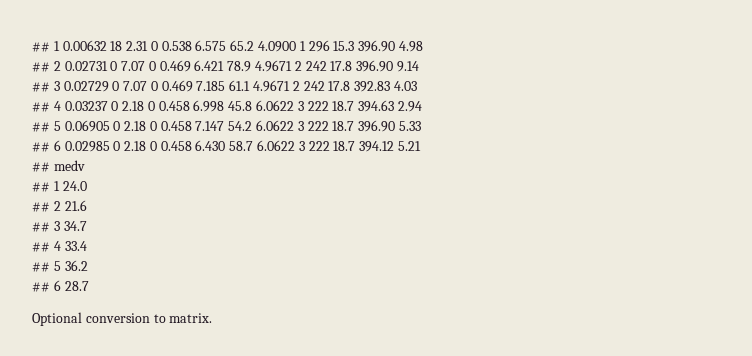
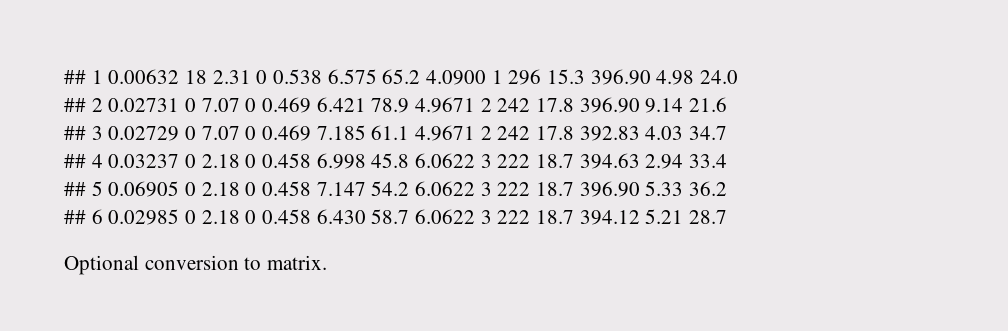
- ## 1 0.00632 18 2.31 0 0.538 6.575 65.2 4.0900 1 296 15.3 396.90 4.98
+ ## 1 0.00632 18 2.31 0 0.538 6.575 65.2 4.0900 1 296 15.3 396.90 4.98 24.0
- ## 2 0.02731 0 7.07 0 0.469 6.421 78.9 4.9671 2 242 17.8 396.90 9.14
+ ## 2 0.02731 0 7.07 0 0.469 6.421 78.9 4.9671 2 242 17.8 396.90 9.14 21.6
- ## 3 0.02729 0 7.07 0 0.469 7.185 61.1 4.9671 2 242 17.8 392.83 4.03
+ ## 3 0.02729 0 7.07 0 0.469 7.185 61.1 4.9671 2 242 17.8 392.83 4.03 34.7
- ## 4 0.03237 0 2.18 0 0.458 6.998 45.8 6.0622 3 222 18.7 394.63 2.94
+ ## 4 0.03237 0 2.18 0 0.458 6.998 45.8 6.0622 3 222 18.7 394.63 2.94 33.4
- ## 5 0.06905 0 2.18 0 0.458 7.147 54.2 6.0622 3 222 18.7 396.90 5.33
+ ## 5 0.06905 0 2.18 0 0.458 7.147 54.2 6.0622 3 222 18.7 396.90 5.33 36.2
- ## 6 0.02985 0 2.18 0 0.458 6.430 58.7 6.0622 3 222 18.7 394.12 5.21
- ## medv
- ## 1 24.0
- ## 2 21.6
- ## 3 34.7
- ## 4 33.4
- ## 5 36.2
- ## 6 28.7
+ ## 6 0.02985 0 2.18 0 0.458 6.430 58.7 6.0622 3 222 18.7 394.12 5.21 28.7

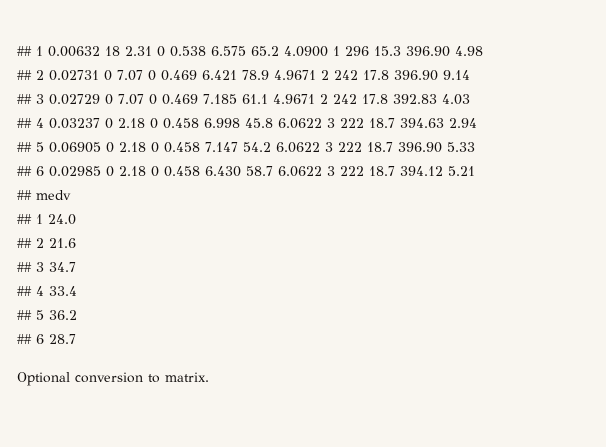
- ## 1 0.00632 18 2.31 0 0.538 6.575 65.2 4.0900 1 296 15.3 396.90 4.98 24.0
+ ## 1 0.00632 18 2.31 0 0.538 6.575 65.2 4.0900 1 296 15.3 396.90 4.98
- ## 2 0.02731 0 7.07 0 0.469 6.421 78.9 4.9671 2 242 17.8 396.90 9.14 21.6
+ ## 2 0.02731 0 7.07 0 0.469 6.421 78.9 4.9671 2 242 17.8 396.90 9.14
- ## 3 0.02729 0 7.07 0 0.469 7.185 61.1 4.9671 2 242 17.8 392.83 4.03 34.7
+ ## 3 0.02729 0 7.07 0 0.469 7.185 61.1 4.9671 2 242 17.8 392.83 4.03
- ## 4 0.03237 0 2.18 0 0.458 6.998 45.8 6.0622 3 222 18.7 394.63 2.94 33.4
+ ## 4 0.03237 0 2.18 0 0.458 6.998 45.8 6.0622 3 222 18.7 394.63 2.94
- ## 5 0.06905 0 2.18 0 0.458 7.147 54.2 6.0622 3 222 18.7 396.90 5.33 36.2
+ ## 5 0.06905 0 2.18 0 0.458 7.147 54.2 6.0622 3 222 18.7 396.90 5.33
- ## 6 0.02985 0 2.18 0 0.458 6.430 58.7 6.0622 3 222 18.7 394.12 5.21 28.7
+ ## 6 0.02985 0 2.18 0 0.458 6.430 58.7 6.0622 3 222 18.7 394.12 5.21
+ ## medv
+ ## 1 24.0
+ ## 2 21.6
+ ## 3 34.7
+ ## 4 33.4
+ ## 5 36.2
+ ## 6 28.7

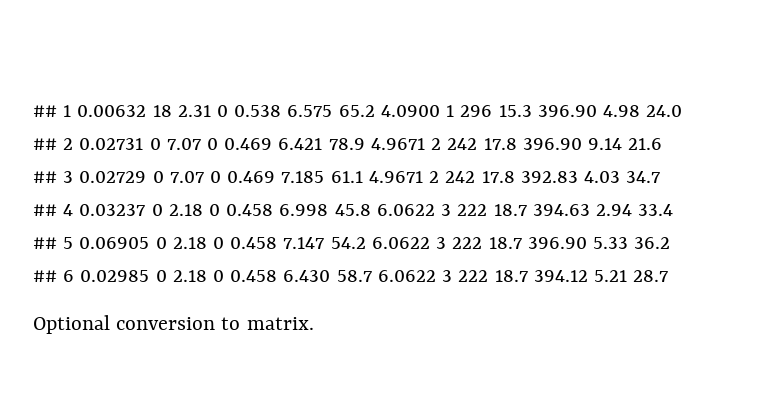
- ## 1 0.00632 18 2.31 0 0.538 6.575 65.2 4.0900 1 296 15.3 396.90 4.98
+ ## 1 0.00632 18 2.31 0 0.538 6.575 65.2 4.0900 1 296 15.3 396.90 4.98 24.0
- ## 2 0.02731 0 7.07 0 0.469 6.421 78.9 4.9671 2 242 17.8 396.90 9.14
+ ## 2 0.02731 0 7.07 0 0.469 6.421 78.9 4.9671 2 242 17.8 396.90 9.14 21.6
- ## 3 0.02729 0 7.07 0 0.469 7.185 61.1 4.9671 2 242 17.8 392.83 4.03
+ ## 3 0.02729 0 7.07 0 0.469 7.185 61.1 4.9671 2 242 17.8 392.83 4.03 34.7
- ## 4 0.03237 0 2.18 0 0.458 6.998 45.8 6.0622 3 222 18.7 394.63 2.94
+ ## 4 0.03237 0 2.18 0 0.458 6.998 45.8 6.0622 3 222 18.7 394.63 2.94 33.4
- ## 5 0.06905 0 2.18 0 0.458 7.147 54.2 6.0622 3 222 18.7 396.90 5.33
+ ## 5 0.06905 0 2.18 0 0.458 7.147 54.2 6.0622 3 222 18.7 396.90 5.33 36.2
- ## 6 0.02985 0 2.18 0 0.458 6.430 58.7 6.0622 3 222 18.7 394.12 5.21
- ## medv
- ## 1 24.0
- ## 2 21.6
- ## 3 34.7
- ## 4 33.4
- ## 5 36.2
- ## 6 28.7
+ ## 6 0.02985 0 2.18 0 0.458 6.430 58.7 6.0622 3 222 18.7 394.12 5.21 28.7

